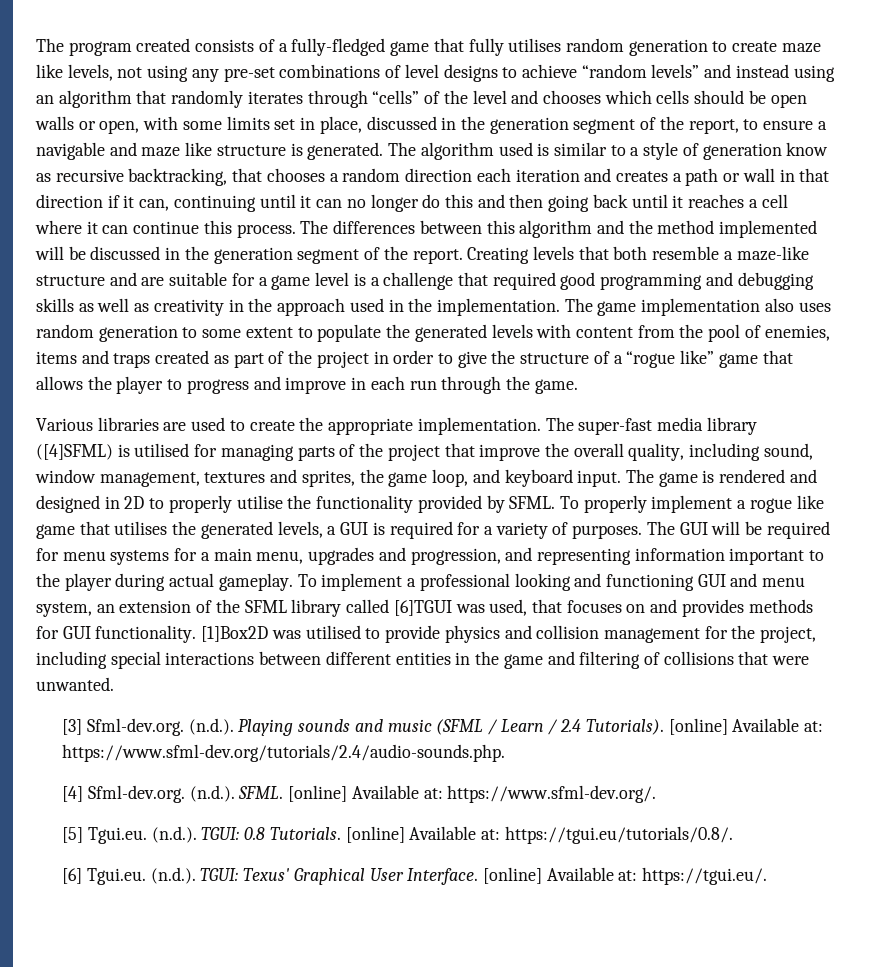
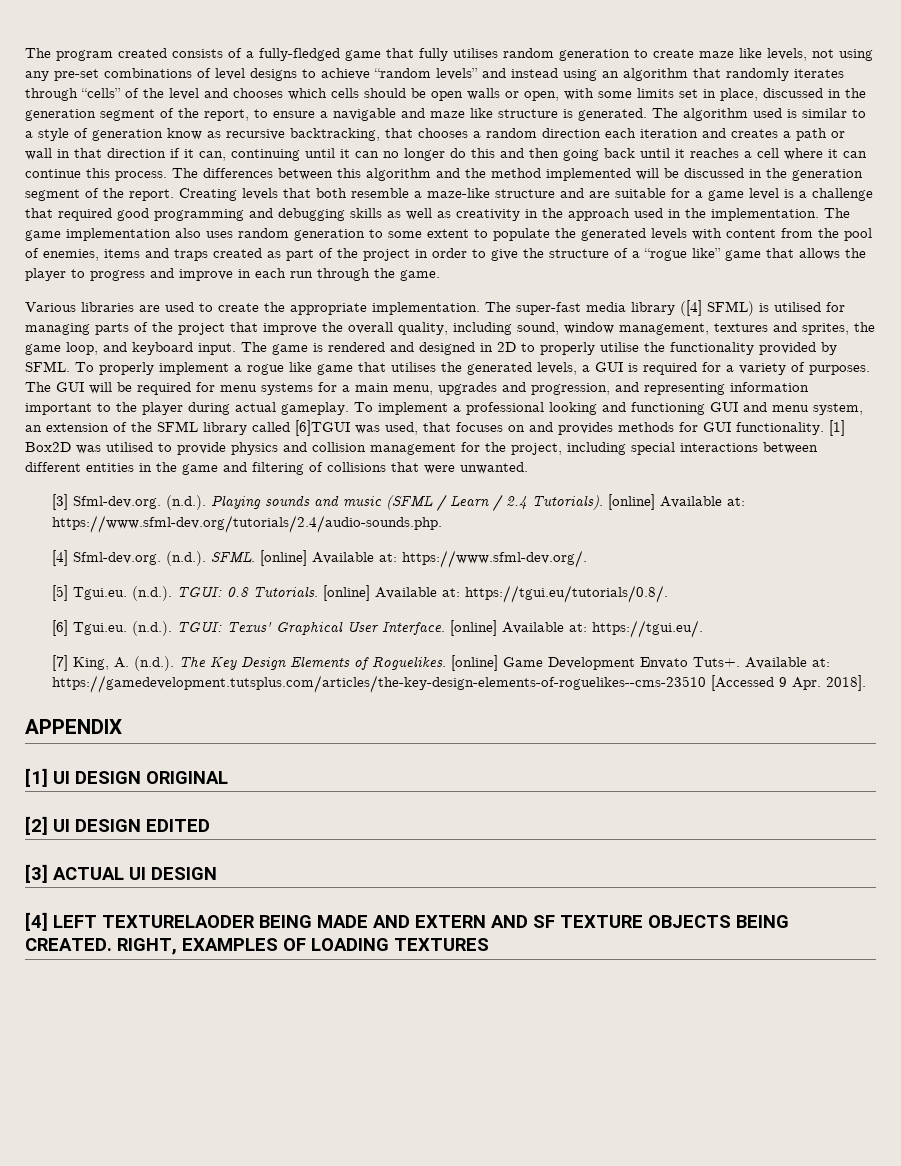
- The super-fast media library ([4]SFML) is utilised for managing parts of the project that improve the overall quality, including sound, window management, textures and sprites, the game loop, and keyboard input.
+ The super-fast media library ([4] SFML) is utilised for managing parts of the project that improve the overall quality, including sound, window management, textures and sprites, the game loop, and keyboard input.
- [1]Box2D was utilised to provide physics and collision management for the project, including special interactions between different entities in the game and filtering of collisions that were unwanted.
+ [1] Box2D was utilised to provide physics and collision management for the project, including special interactions between different entities in the game and filtering of collisions that were unwanted.
+ [7] King, A. (n.d.). The Key Design Elements of Roguelikes. [online] Game Development Envato Tuts+. Available at: https://gamedevelopment.tutsplus.com/articles/the-key-design-elements-of-roguelikes--cms-23510 [Accessed 9 Apr. 2018].
+ APPENDIX
+ [1] UI DESIGN ORIGINAL
+ [2] UI DESIGN EDITED
+ [3] ACTUAL UI DESIGN
+ [4] LEFT TEXTURELAODER BEING MADE AND EXTERN AND SF TEXTURE OBJECTS BEING CREATED. RIGHT, EXAMPLES OF LOADING TEXTURES

